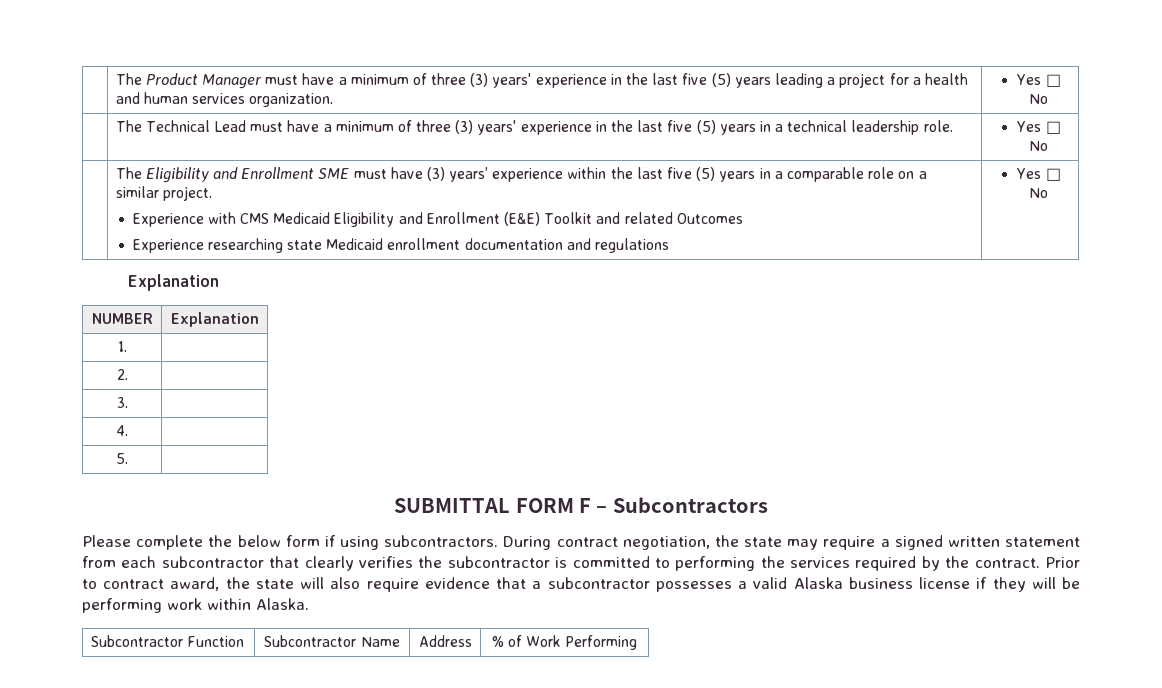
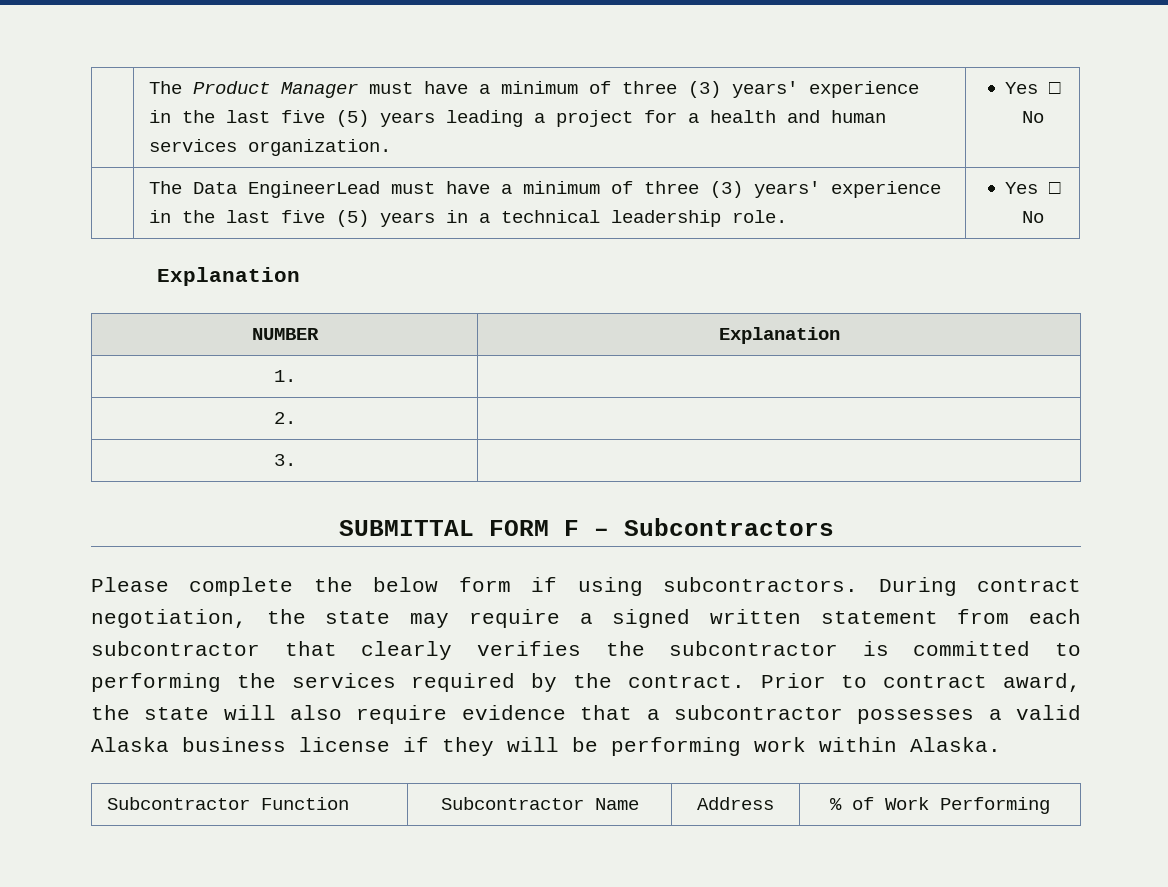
- | The Technical Lead must have a minimum of three (3) years' experience in the last five (5) years in a technical leadership role. | Yes □ No
+ | The Data EngineerLead must have a minimum of three (3) years' experience in the last five (5) years in a technical leadership role. | Yes □ No
- The Eligibility and Enrollment SME must have (3) years’ experience within the last five (5) years in a comparable role on a similar project.
- Experience with CMS Medicaid Eligibility and Enrollment (E&E) Toolkit and related Outcomes
- Experience researching state Medicaid enrollment documentation and regulations | Yes □ No
- 4. |
- 5. |

